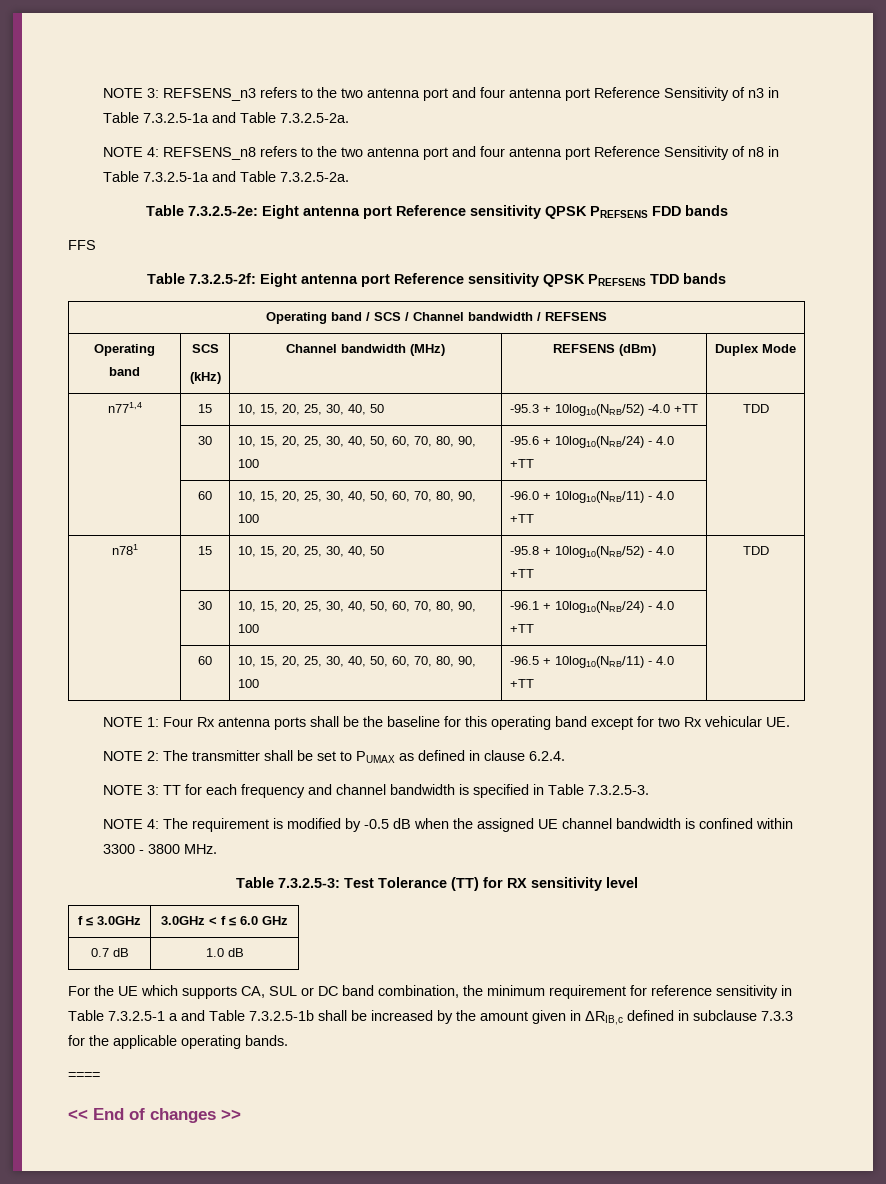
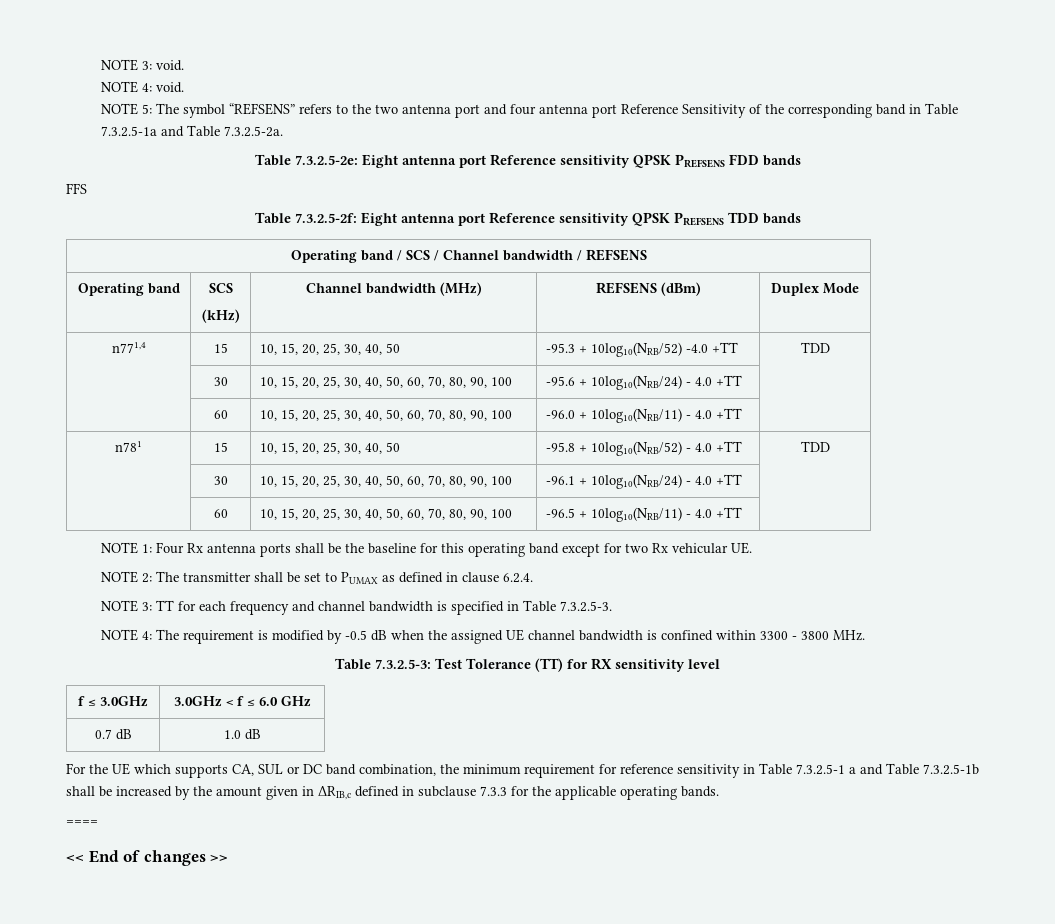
- NOTE 3: REFSENS_n3 refers to the two antenna port and four antenna port Reference Sensitivity of n3 in Table 7.3.2.5-1a and Table 7.3.2.5-2a.
- NOTE 4: REFSENS_n8 refers to the two antenna port and four antenna port Reference Sensitivity of n8 in Table 7.3.2.5-1a and Table 7.3.2.5-2a.
+ NOTE 3: void.
+ NOTE 4: void.
+ NOTE 5: The symbol “REFSENS” refers to the two antenna port and four antenna port Reference Sensitivity of the corresponding band in Table 7.3.2.5-1a and Table 7.3.2.5-2a.

